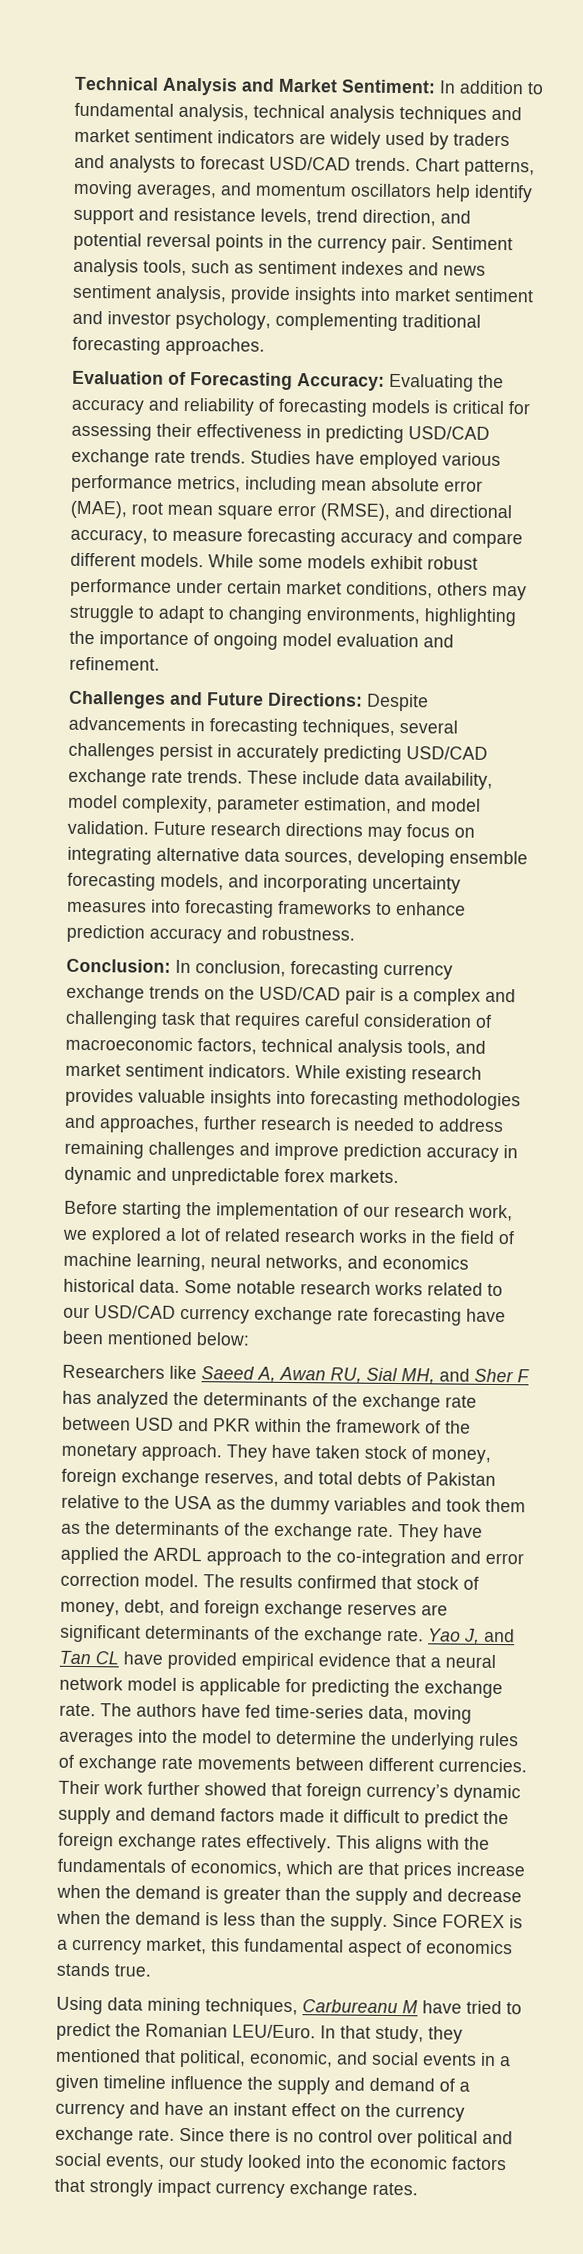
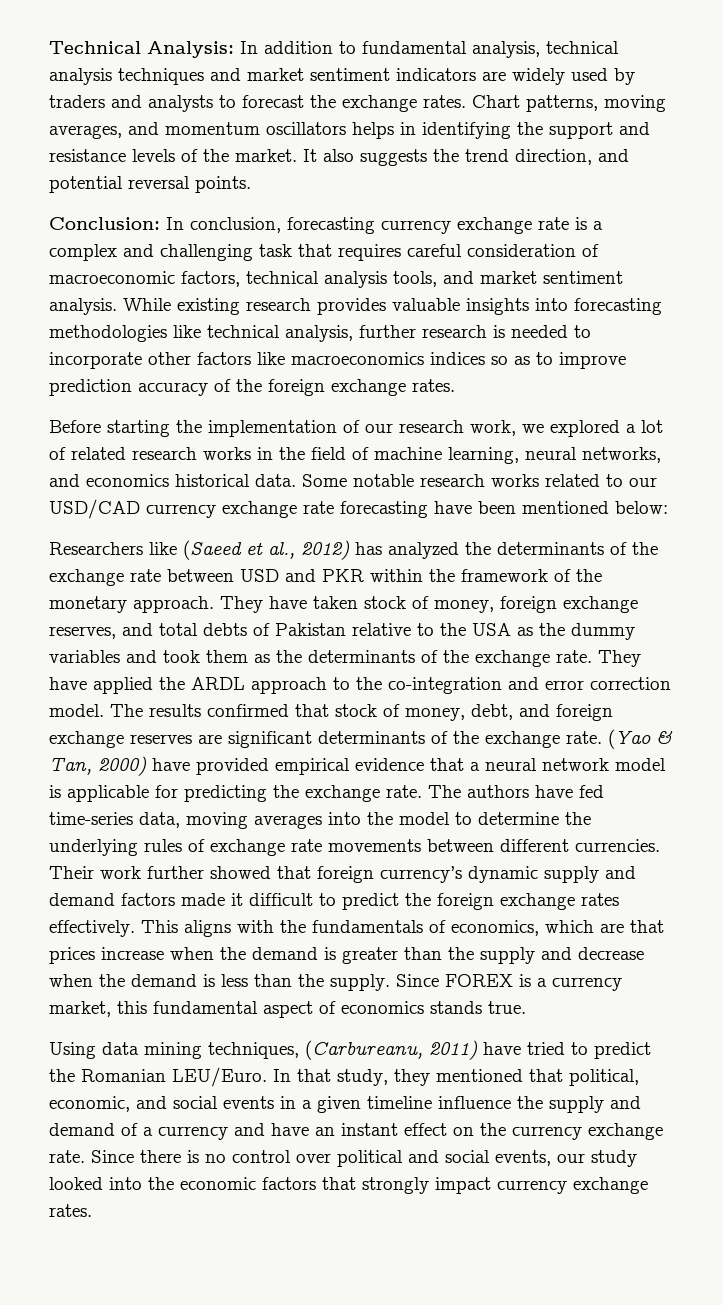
- Technical Analysis and Market Sentiment: In addition to fundamental analysis, technical analysis techniques and market sentiment indicators are widely used by traders and analysts to forecast USD/CAD trends.
+ Technical Analysis: In addition to fundamental analysis, technical analysis techniques and market sentiment indicators are widely used by traders and analysts to forecast the exchange rates.
- Chart patterns, moving averages, and momentum oscillators help identify support and resistance levels, trend direction, and potential reversal points in the currency pair. Sentiment analysis tools, such as sentiment indexes and news sentiment analysis, provide insights into market sentiment and investor psychology, complementing traditional forecasting approaches.
- Evaluation of Forecasting Accuracy: Evaluating the accuracy and reliability of forecasting models is critical for assessing their effectiveness in predicting USD/CAD exchange rate trends. Studies have employed various performance metrics, including mean absolute error (MAE), root mean square error (RMSE), and directional accuracy, to measure forecasting accuracy and compare different models. While some models exhibit robust performance under certain market conditions, others may struggle to adapt to changing environments, highlighting the importance of ongoing model evaluation and refinement.
- Challenges and Future Directions: Despite advancements in forecasting techniques, several challenges persist in accurately predicting USD/CAD exchange rate trends. These include data availability, model complexity, parameter estimation, and model validation. Future research directions may focus on integrating alternative data sources, developing ensemble forecasting models, and incorporating uncertainty measures into forecasting frameworks to enhance prediction accuracy and robustness.
+ Chart patterns, moving averages, and momentum oscillators helps in identifying the support and resistance levels of the market. It also suggests the trend direction, and potential reversal points.
- Conclusion: In conclusion, forecasting currency exchange trends on the USD/CAD pair is a complex and challenging task that requires careful consideration of macroeconomic factors, technical analysis tools, and market sentiment indicators.
+ Conclusion: In conclusion, forecasting currency exchange rate is a complex and challenging task that requires careful consideration of macroeconomic factors, technical analysis tools, and market sentiment analysis.
- While existing research provides valuable insights into forecasting methodologies and approaches, further research is needed to address remaining challenges and improve prediction accuracy in dynamic and unpredictable forex markets.
+ While existing research provides valuable insights into forecasting methodologies like technical analysis, further research is needed to incorporate other factors like macroeconomics indices so as to improve prediction accuracy of the foreign exchange rates.
- Researchers like Saeed A, Awan RU, Sial MH, and Sher F has analyzed the determinants of the exchange rate between USD and PKR within the framework of the monetary approach.
+ Researchers like (Saeed et al., 2012) has analyzed the determinants of the exchange rate between USD and PKR within the framework of the monetary approach.
- Yao J, and Tan CL have provided empirical evidence that a neural network model is applicable for predicting the exchange rate.
+ (Yao & Tan, 2000) have provided empirical evidence that a neural network model is applicable for predicting the exchange rate.
- Using data mining techniques, Carbureanu M have tried to predict the Romanian LEU/Euro.
+ Using data mining techniques, (Carbureanu, 2011) have tried to predict the Romanian LEU/Euro.

